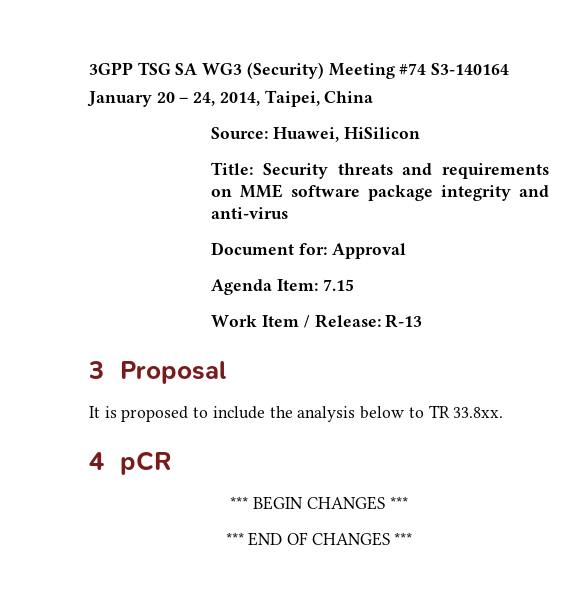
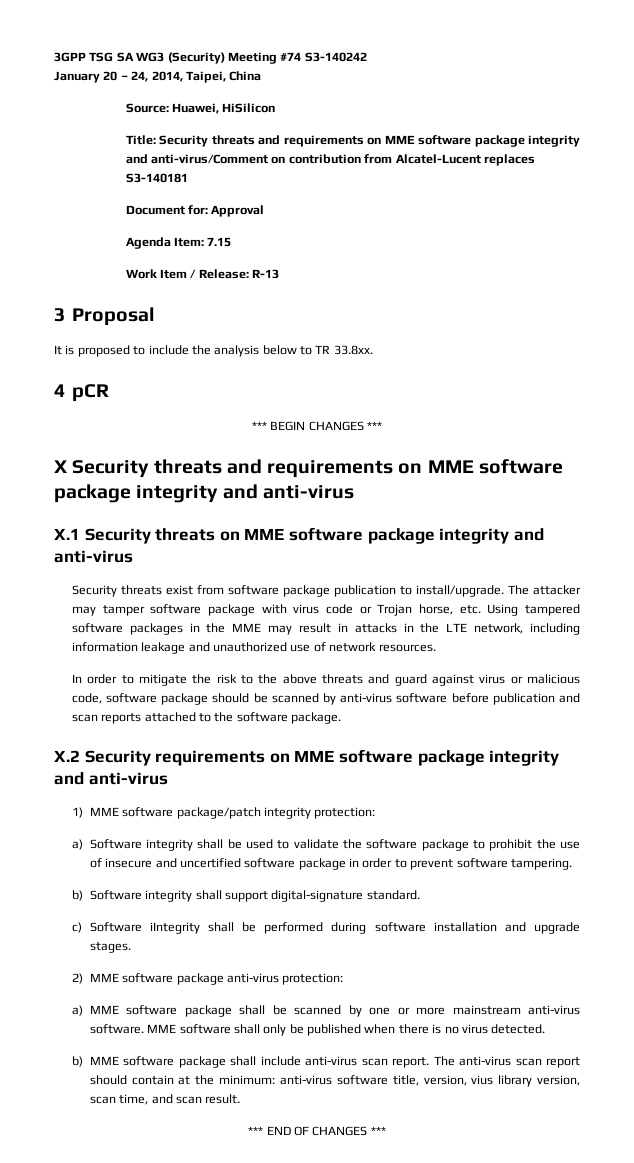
- 3GPP TSG SA WG3 (Security) Meeting #74 S3-140164
+ 3GPP TSG SA WG3 (Security) Meeting #74 S3-140242
- Title: Security threats and requirements on MME software package integrity and anti-virus
+ Title: Security threats and requirements on MME software package integrity and anti-virus/Comment on contribution from Alcatel-Lucent replaces S3-140181
+ X Security threats and requirements on MME software package integrity and anti-virus
+ X.1 Security threats on MME software package integrity and anti-virus
+ Security threats exist from software package publication to install/upgrade. The attacker may tamper software package with virus code or Trojan horse, etc. Using tampered software packages in the MME may result in attacks in the LTE network, including information leakage and unauthorized use of network resources.
+ In order to mitigate the risk to the above threats and guard against virus or malicious code, software package should be scanned by anti-virus software before publication and scan reports attached to the software package.
+ X.2 Security requirements on MME software package integrity and anti-virus
+ 1) MME software package/patch integrity protection:
+ a) Software integrity shall be used to validate the software package to prohibit the use of insecure and uncertified software package in order to prevent software tampering.
+ b) Software integrity shall support digital-signature standard.
+ c) Software iIntegrity shall be performed during software installation and upgrade stages.
+ 2) MME software package anti-virus protection:
+ a) MME software package shall be scanned by one or more mainstream anti-virus software. MME software shall only be published when there is no virus detected.
+ b) MME software package shall include anti-virus scan report. The anti-virus scan report should contain at the minimum: anti-virus software title, version, vius library version, scan time, and scan result.

